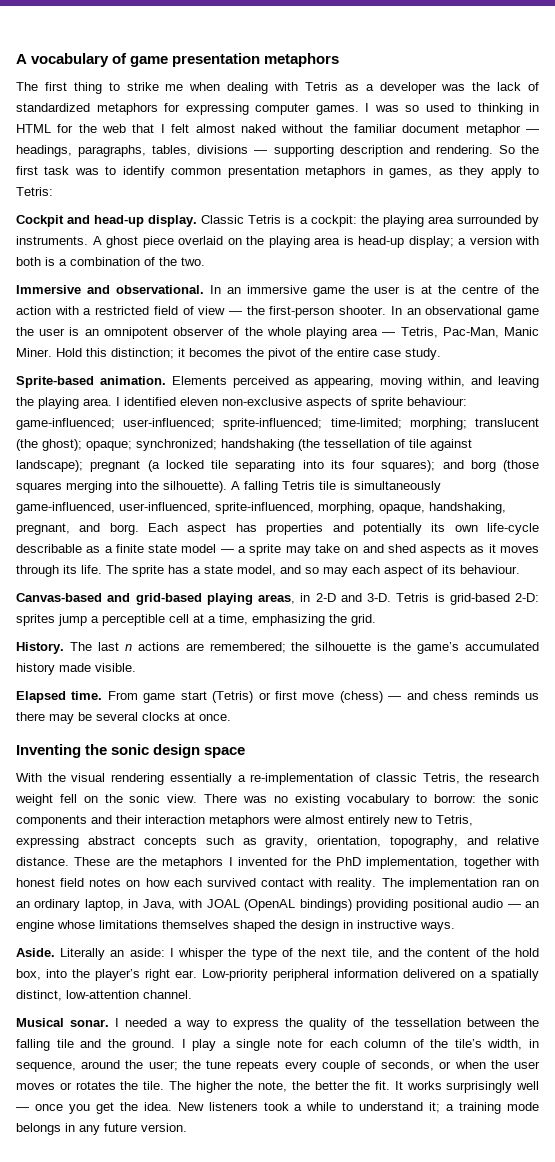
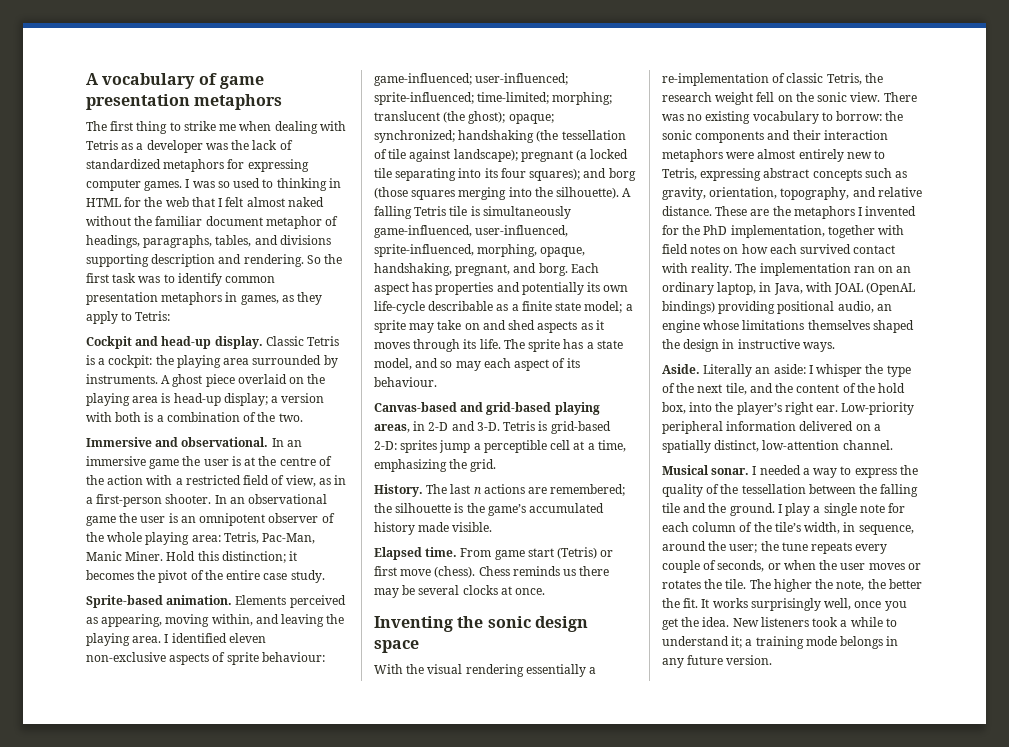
- I was so used to thinking in HTML for the web that I felt almost naked without the familiar document metaphor — headings, paragraphs, tables, divisions — supporting description and rendering.
+ I was so used to thinking in HTML for the web that I felt almost naked without the familiar document metaphor of headings, paragraphs, tables, and divisions supporting description and rendering.
- In an immersive game the user is at the centre of the action with a restricted field of view — the first-person shooter.
+ In an immersive game the user is at the centre of the action with a restricted field of view, as in a first-person shooter.
- In an observational game the user is an omnipotent observer of the whole playing area — Tetris, Pac-Man, Manic Miner.
+ In an observational game the user is an omnipotent observer of the whole playing area: Tetris, Pac-Man, Manic Miner.
- Each aspect has properties and potentially its own life-cycle describable as a finite state model — a sprite may take on and shed aspects as it moves through its life.
+ Each aspect has properties and potentially its own life-cycle describable as a finite state model; a sprite may take on and shed aspects as it moves through its life.
- From game start (Tetris) or first move (chess) — and chess reminds us there may be several clocks at once.
+ From game start (Tetris) or first move (chess). Chess reminds us there may be several clocks at once.
- These are the metaphors I invented for the PhD implementation, together with honest field notes on how each survived contact with reality.
+ These are the metaphors I invented for the PhD implementation, together with field notes on how each survived contact with reality.
- The implementation ran on an ordinary laptop, in Java, with JOAL (OpenAL bindings) providing positional audio — an engine whose limitations themselves shaped the design in instructive ways.
+ The implementation ran on an ordinary laptop, in Java, with JOAL (OpenAL bindings) providing positional audio, an engine whose limitations themselves shaped the design in instructive ways.
- It works surprisingly well — once you get the idea.
+ It works surprisingly well, once you get the idea.

